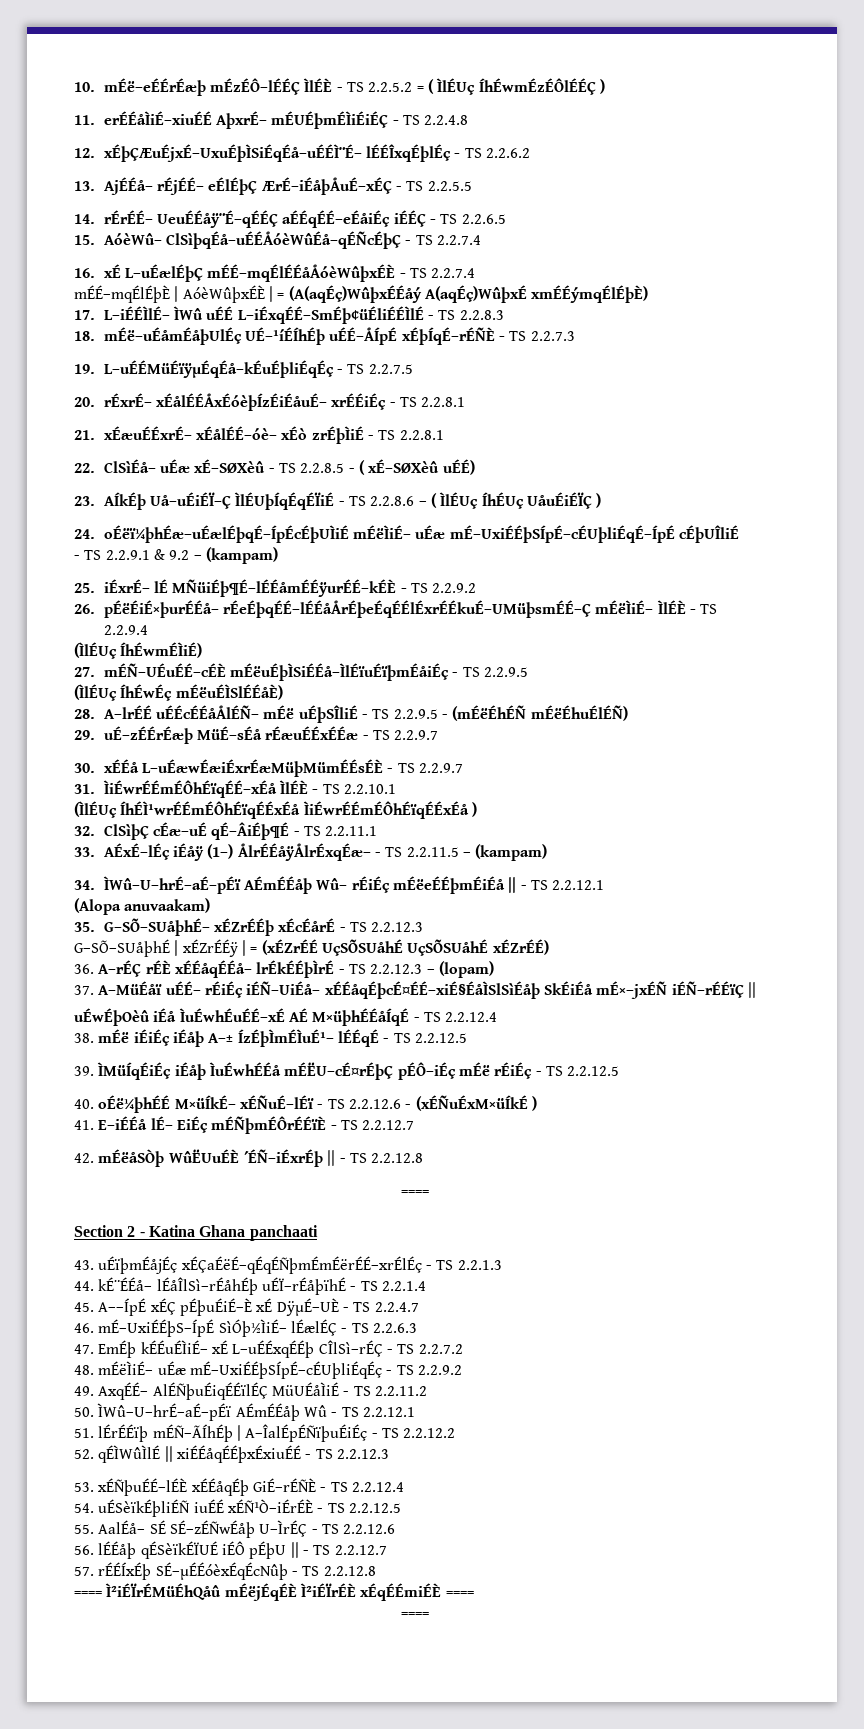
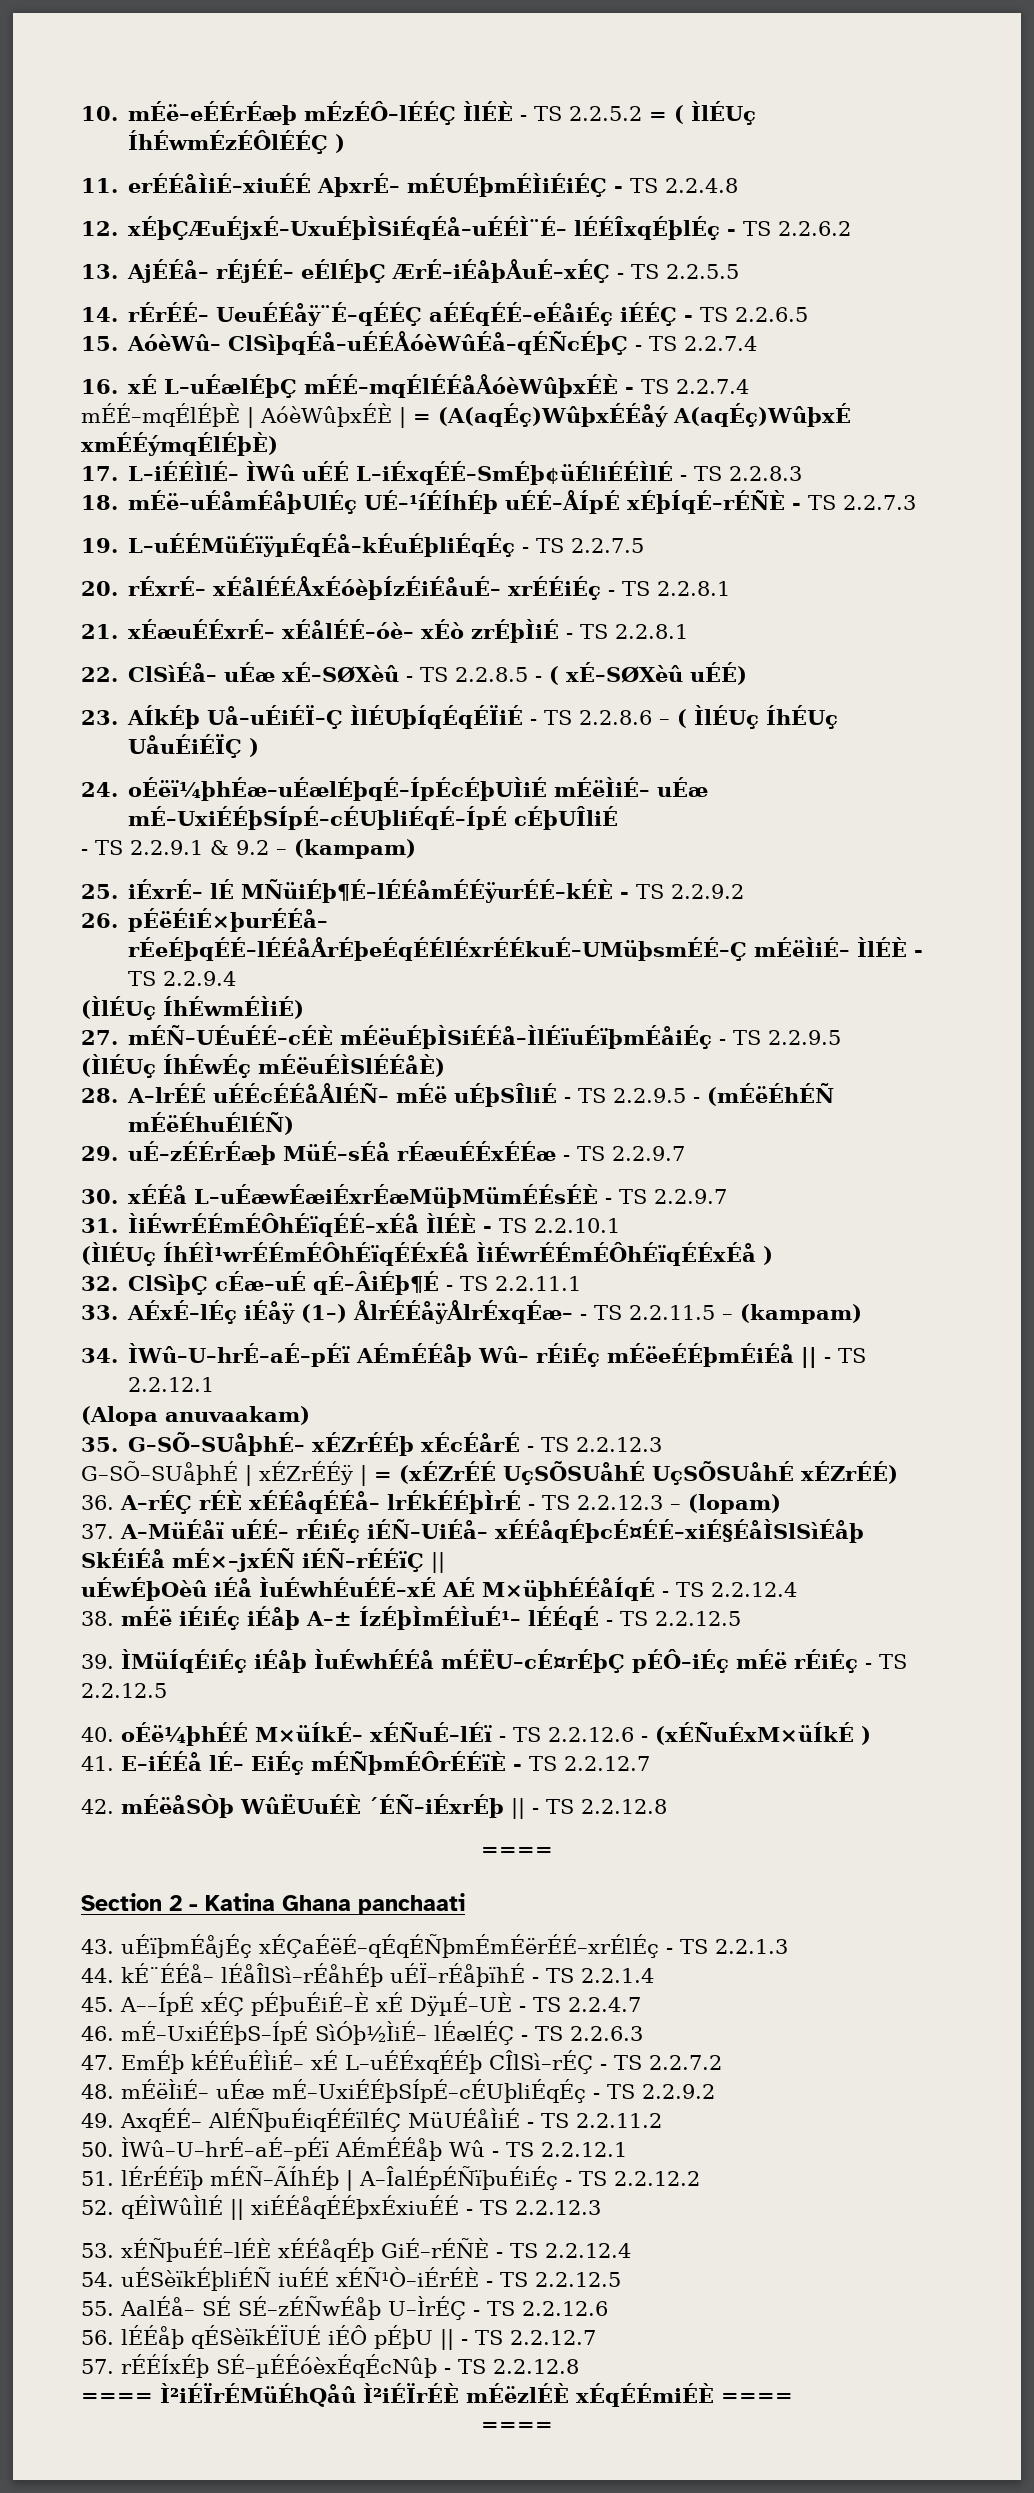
- ==== Ì²iÉÏrÉMüÉhQåû mÉëjÉqÉÈ Ì²iÉÏrÉÈ xÉqÉÉmiÉÈ ====
+ ==== Ì²iÉÏrÉMüÉhQåû Ì²iÉÏrÉÈ mÉëzlÉÈ xÉqÉÉmiÉÈ ====

